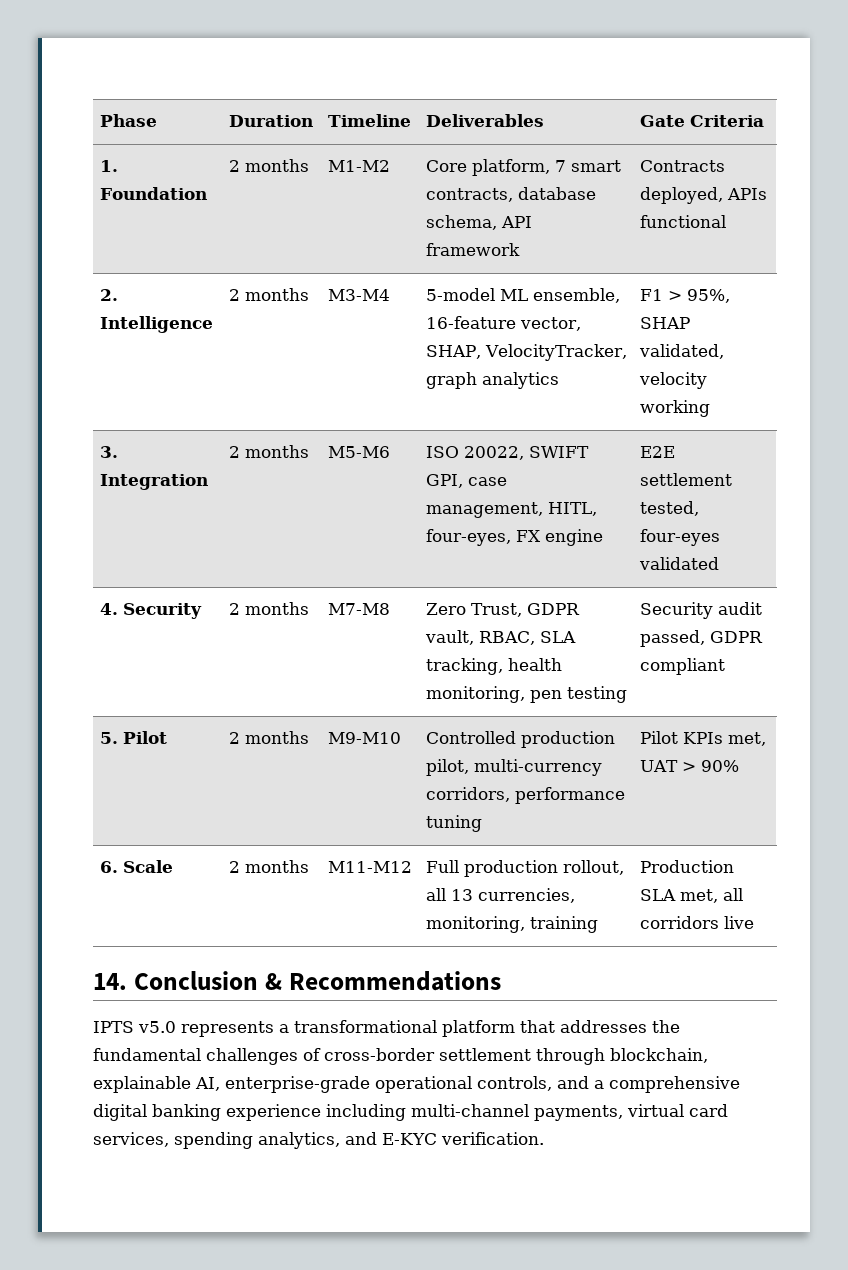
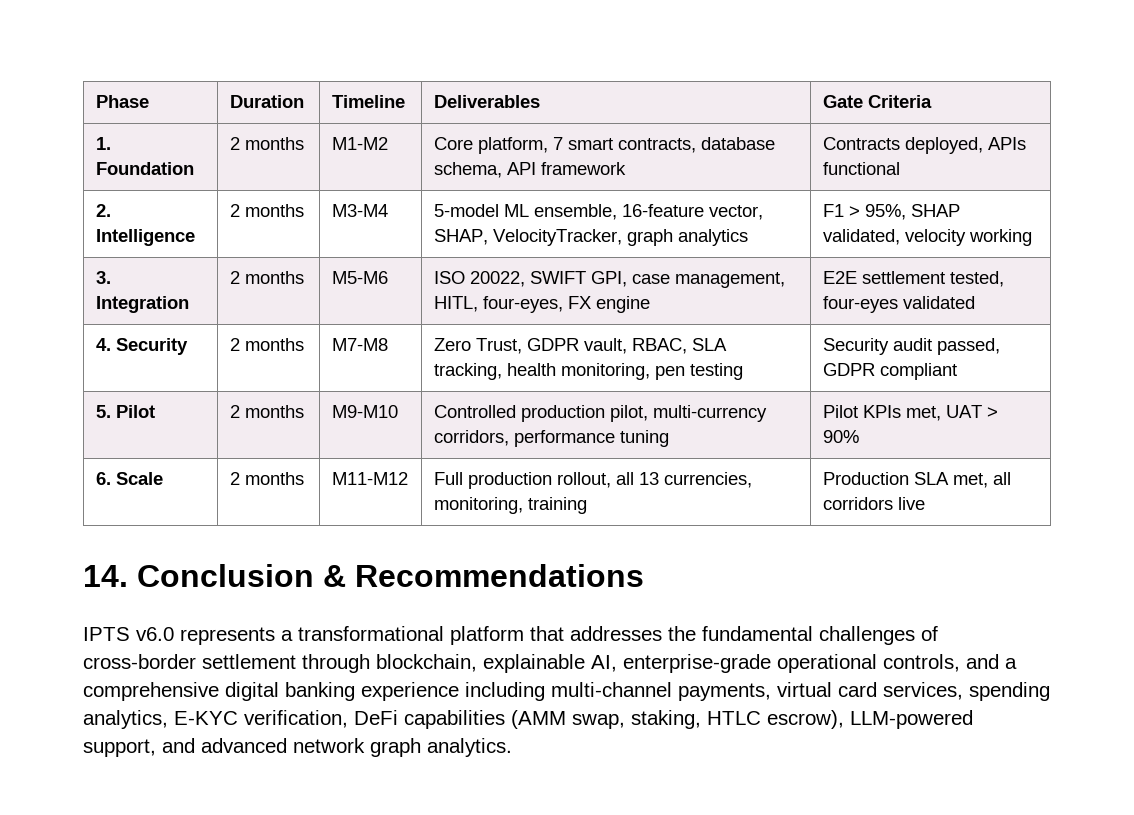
- IPTS v5.0 represents a transformational platform that addresses the fundamental challenges of cross-border settlement through blockchain, explainable AI, enterprise-grade operational controls, and a comprehensive digital banking experience including multi-channel payments, virtual card services, spending analytics, and E-KYC verification.
+ IPTS v6.0 represents a transformational platform that addresses the fundamental challenges of cross-border settlement through blockchain, explainable AI, enterprise-grade operational controls, and a comprehensive digital banking experience including multi-channel payments, virtual card services, spending analytics, E-KYC verification, DeFi capabilities (AMM swap, staking, HTLC escrow), LLM-powered support, and advanced network graph analytics.

